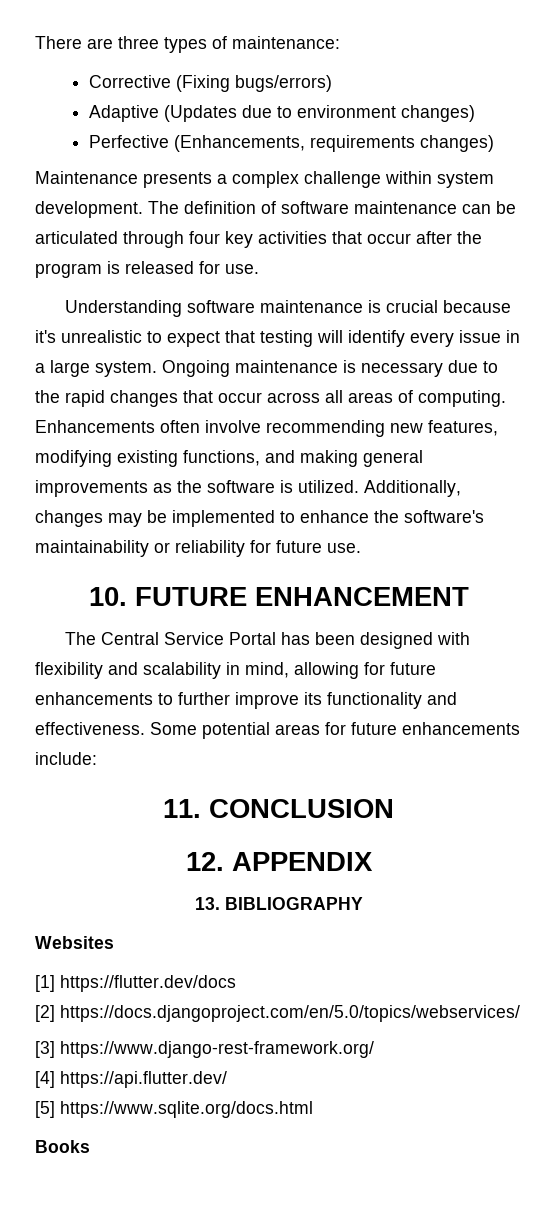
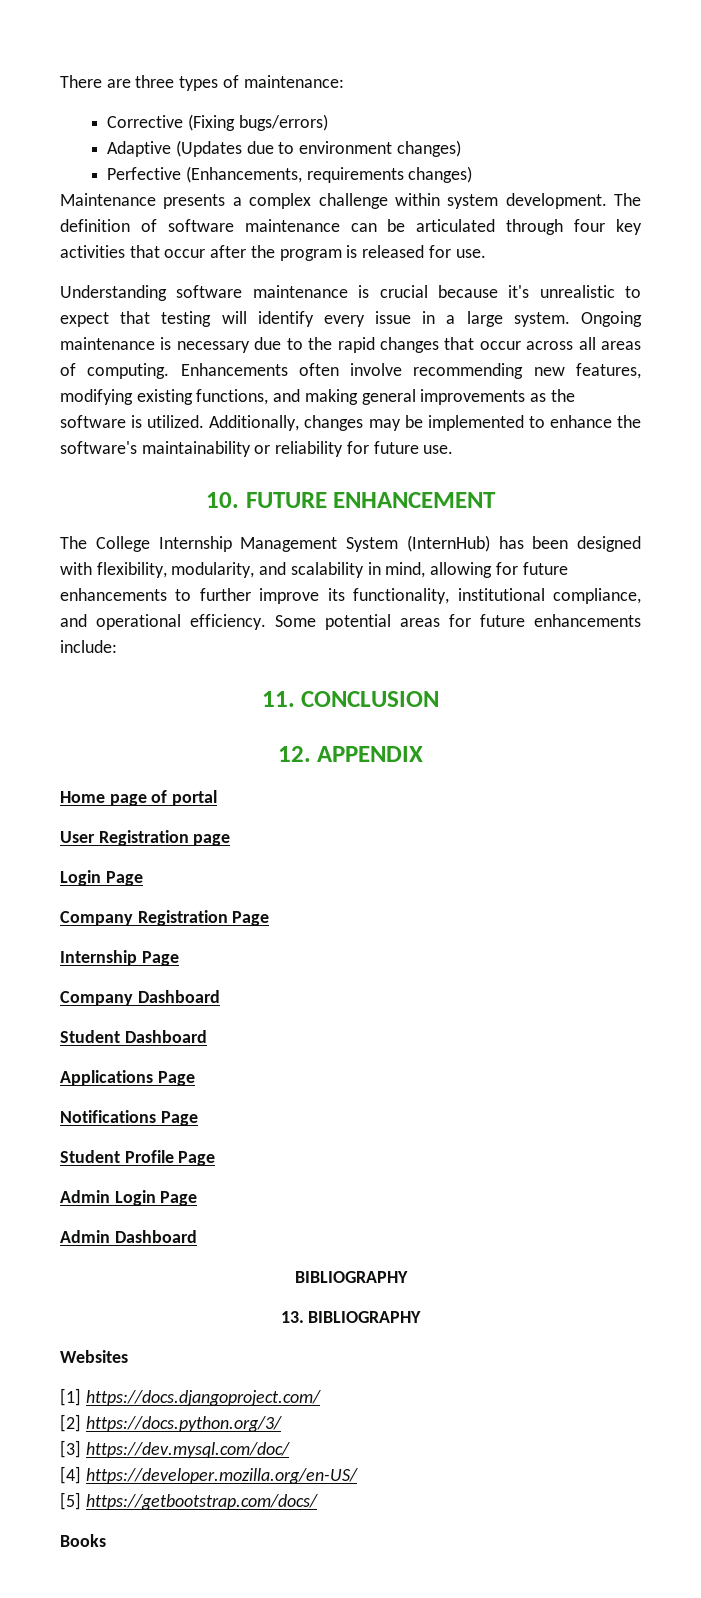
- The Central Service Portal has been designed with flexibility and scalability in mind, allowing for future enhancements to further improve its functionality and effectiveness.
+ The College Internship Management System (InternHub) has been designed with flexibility, modularity, and scalability in mind, allowing for future enhancements to further improve its functionality, institutional compliance, and operational efficiency.
+ Home page of portal
+ User Registration page
+ Login Page
+ Company Registration Page
+ Internship Page
+ Company Dashboard
+ Student Dashboard
+ Applications Page
+ Notifications Page
+ Student Profile Page
+ Admin Login Page
+ Admin Dashboard
+ BIBLIOGRAPHY
- [1] https://flutter.dev/docs
+ [1] https://docs.djangoproject.com/
- [2] https://docs.djangoproject.com/en/5.0/topics/webservices/
+ [2] https://docs.python.org/3/
- [3] https://www.django-rest-framework.org/
+ [3] https://dev.mysql.com/doc/
- [4] https://api.flutter.dev/
+ [4] https://developer.mozilla.org/en-US/
- [5] https://www.sqlite.org/docs.html
+ [5] https://getbootstrap.com/docs/

